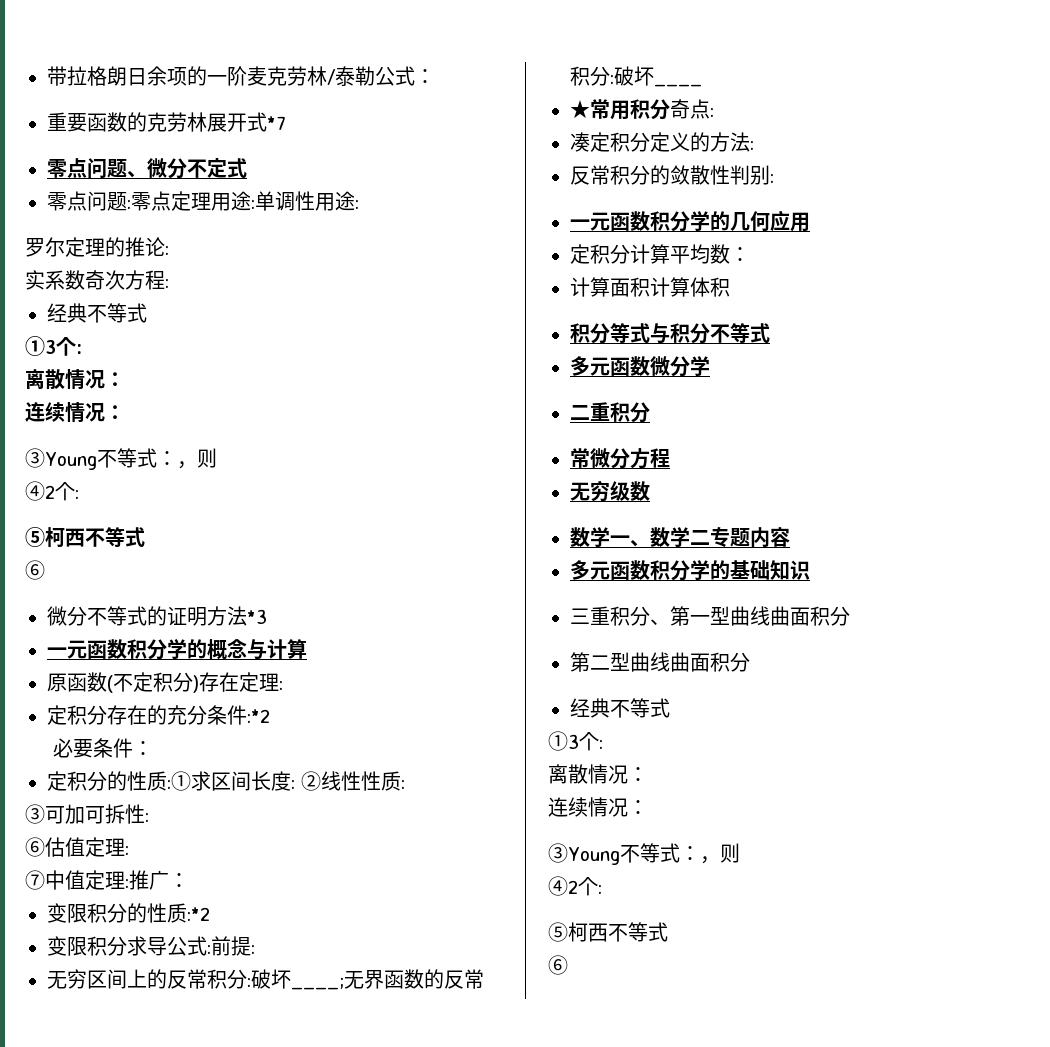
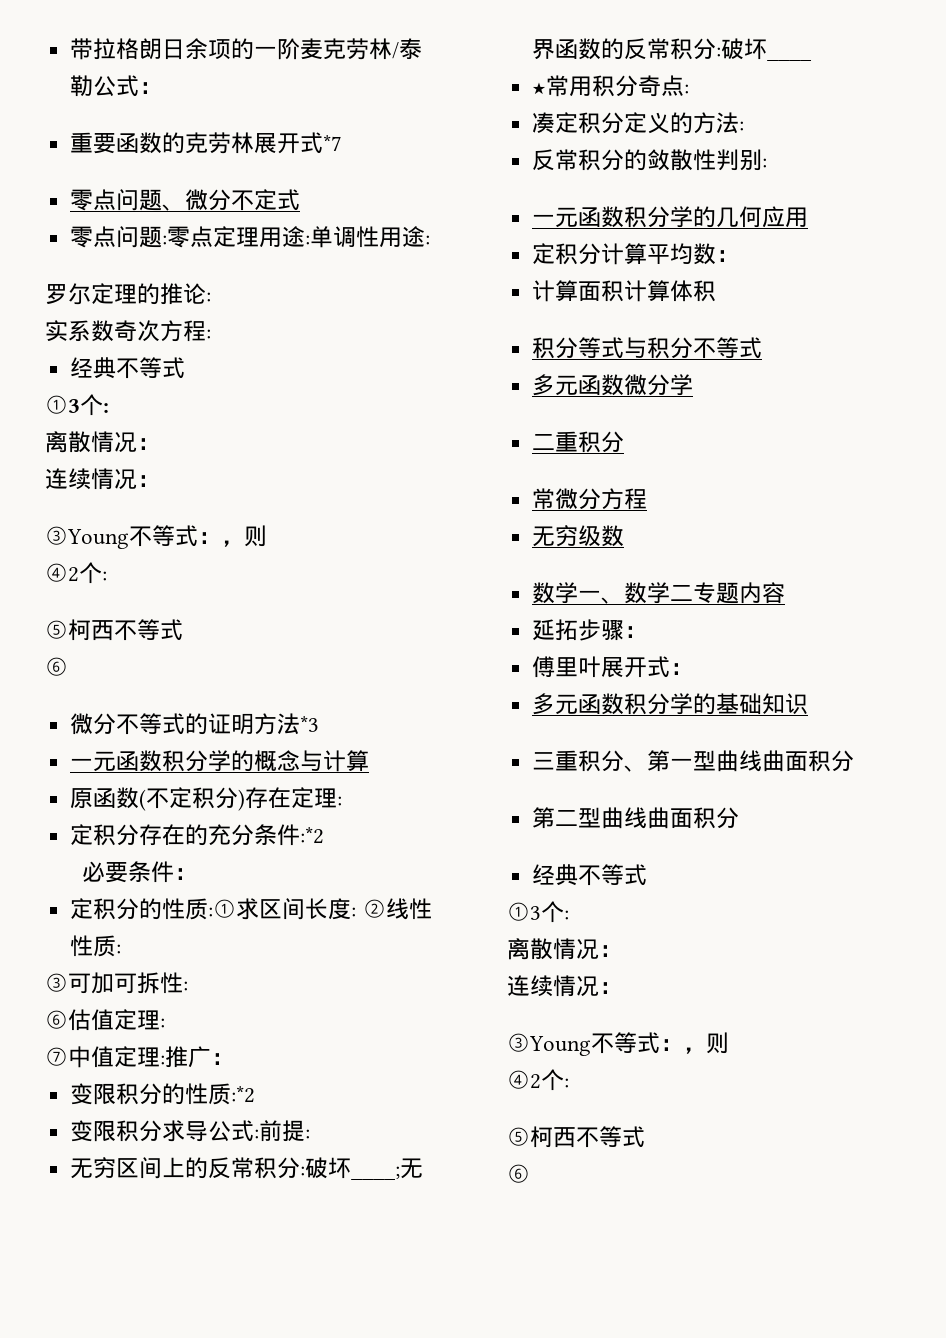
+ 延拓步骤：
+ 傅里叶展开式：

